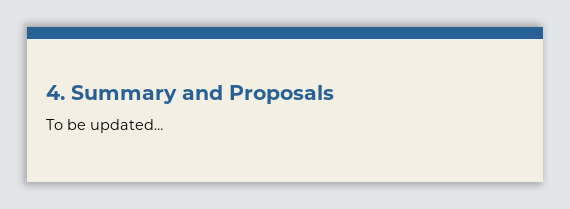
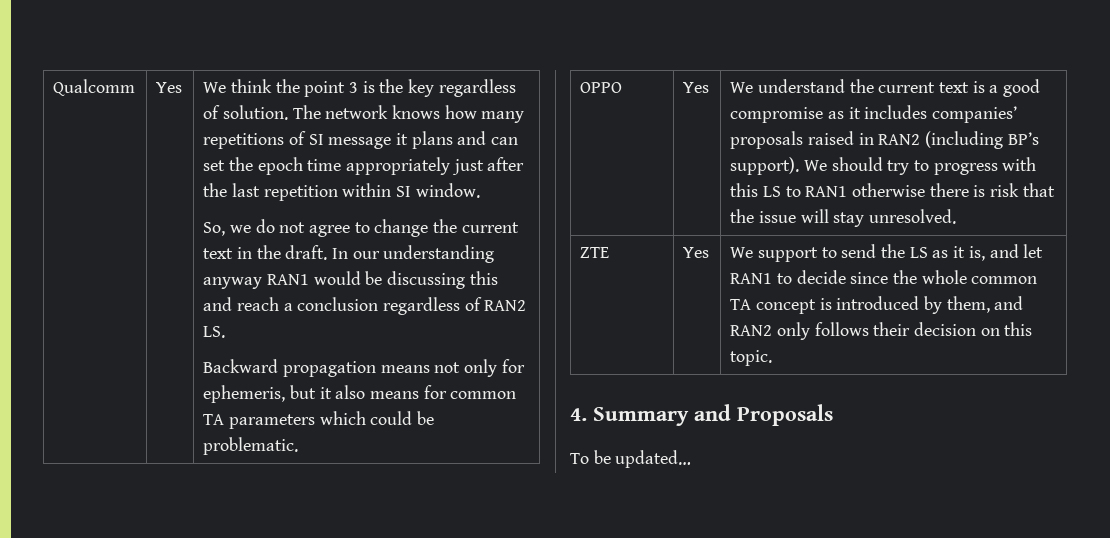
+ Qualcomm | Yes | We think the point 3 is the key regardless of solution. The network knows how many repetitions of SI message it plans and can set the epoch time appropriately just after the last repetition within SI window.
+ So, we do not agree to change the current text in the draft. In our understanding anyway RAN1 would be discussing this and reach a conclusion regardless of RAN2 LS.
+ Backward propagation means not only for ephemeris, but it also means for common TA parameters which could be problematic.
+ OPPO | Yes | We understand the current text is a good compromise as it includes companies’ proposals raised in RAN2 (including BP’s support). We should try to progress with this LS to RAN1 otherwise there is risk that the issue will stay unresolved.
+ ZTE | Yes | We support to send the LS as it is, and let RAN1 to decide since the whole common TA concept is introduced by them, and RAN2 only follows their decision on this topic.

